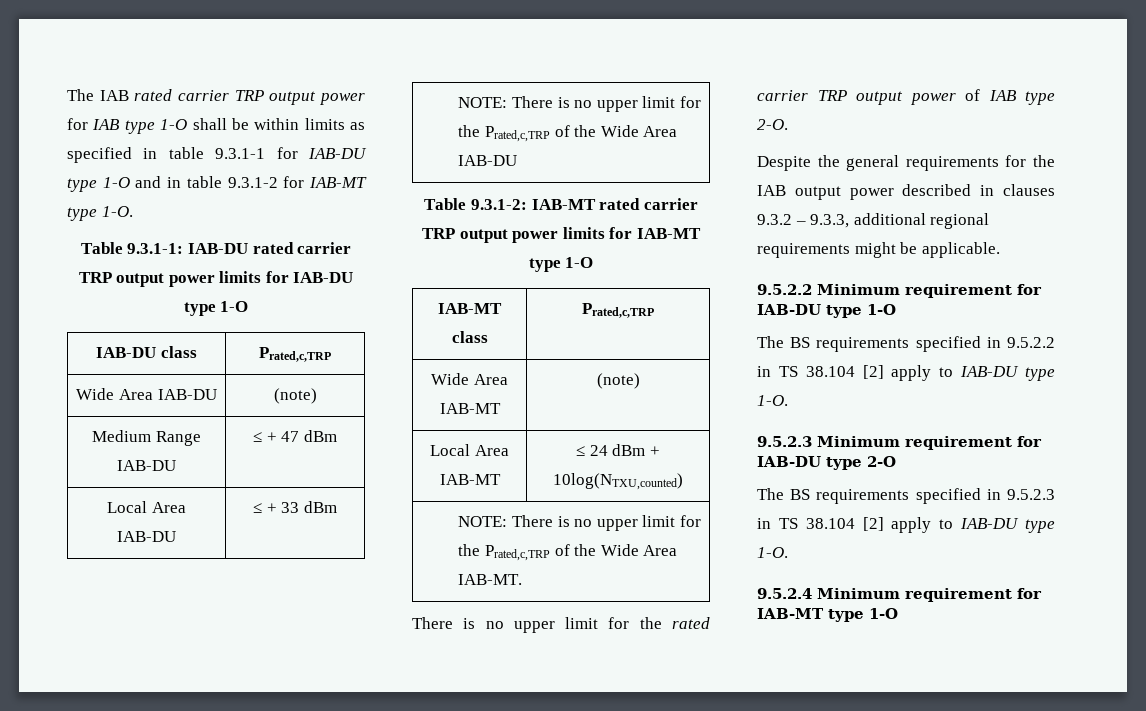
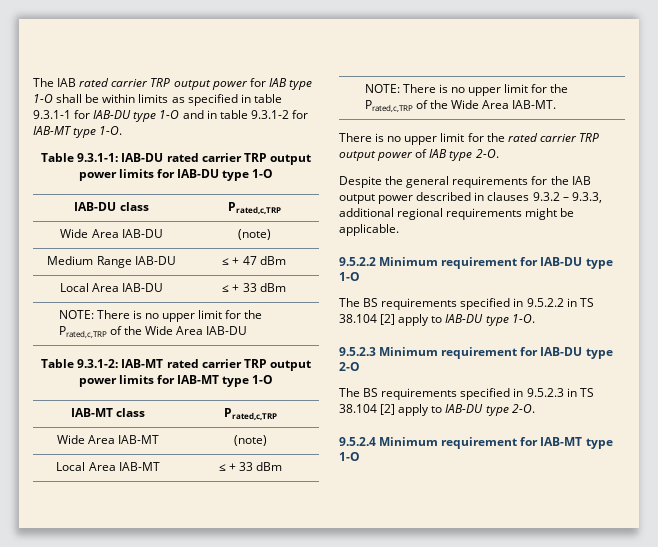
- Local Area IAB-MT | ≤ 24 dBm + 10log(NTXU,counted)
+ Local Area IAB-MT | ≤ + 33 dBm
- The BS requirements specified in 9.5.2.3 in TS 38.104 [2] apply to IAB-DU type 1-O.
+ The BS requirements specified in 9.5.2.3 in TS 38.104 [2] apply to IAB-DU type 2-O.

